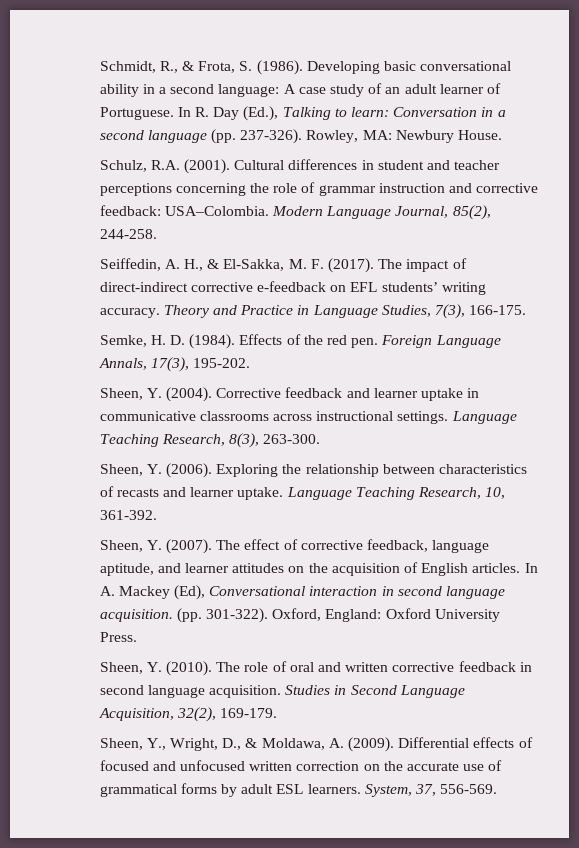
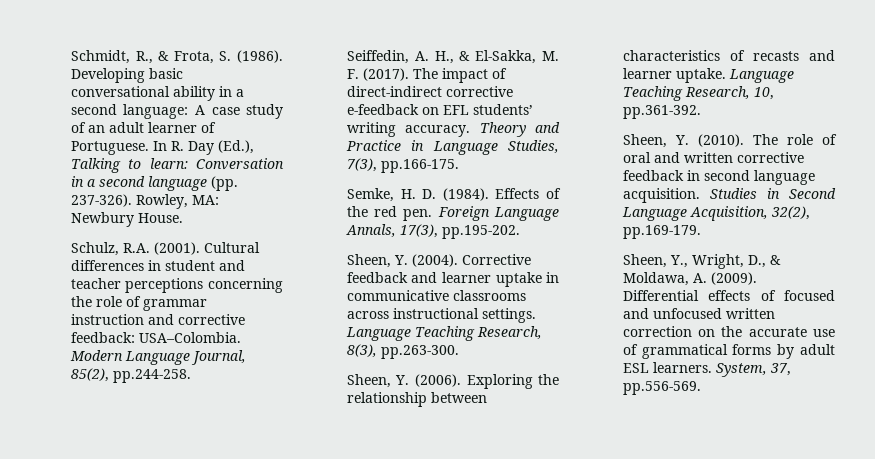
- Modern Language Journal, 85(2), 244-258.
+ Modern Language Journal, 85(2), pp.244-258.
- Theory and Practice in Language Studies, 7(3), 166-175.
+ Theory and Practice in Language Studies, 7(3), pp.166-175.
- Foreign Language Annals, 17(3), 195-202.
+ Foreign Language Annals, 17(3), pp.195-202.
- Language Teaching Research, 8(3), 263-300.
+ Language Teaching Research, 8(3), pp.263-300.
- Language Teaching Research, 10, 361-392.
- Sheen, Y. (2007). The effect of corrective feedback, language aptitude, and learner attitudes on the acquisition of English articles. In A. Mackey (Ed), Conversational interaction in second language acquisition. (pp. 301-322). Oxford, England: Oxford University Press.
+ Language Teaching Research, 10, pp.361-392.
- Studies in Second Language Acquisition, 32(2), 169-179.
+ Studies in Second Language Acquisition, 32(2), pp.169-179.
- System, 37, 556-569.
+ System, 37, pp.556-569.

